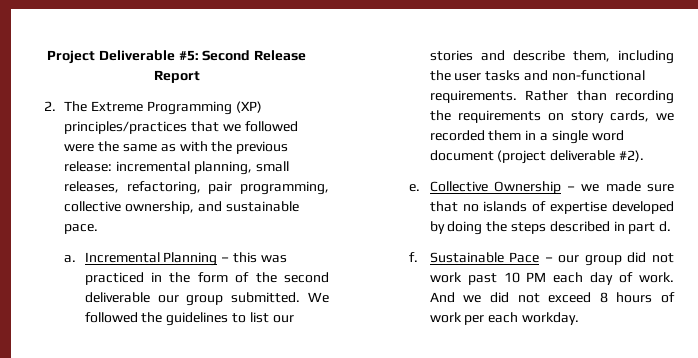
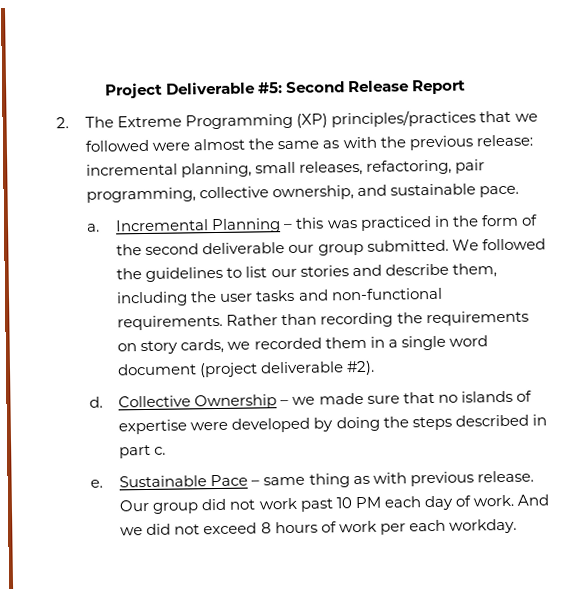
- 2. The Extreme Programming (XP) principles/practices that we followed were the same as with the previous release: incremental planning, small releases, refactoring, pair programming, collective ownership, and sustainable pace.
+ 2. The Extreme Programming (XP) principles/practices that we followed were almost the same as with the previous release: incremental planning, small releases, refactoring, pair programming, collective ownership, and sustainable pace.
- e.
+ d.
- Collective Ownership – we made sure that no islands of expertise developed by doing the steps described in part d.
- f.
+ Collective Ownership – we made sure that no islands of expertise were developed by doing the steps described in part c.
+ e.
- Sustainable Pace – our group did not work past 10 PM each day of work.
+ Sustainable Pace – same thing as with previous release. Our group did not work past 10 PM each day of work.

